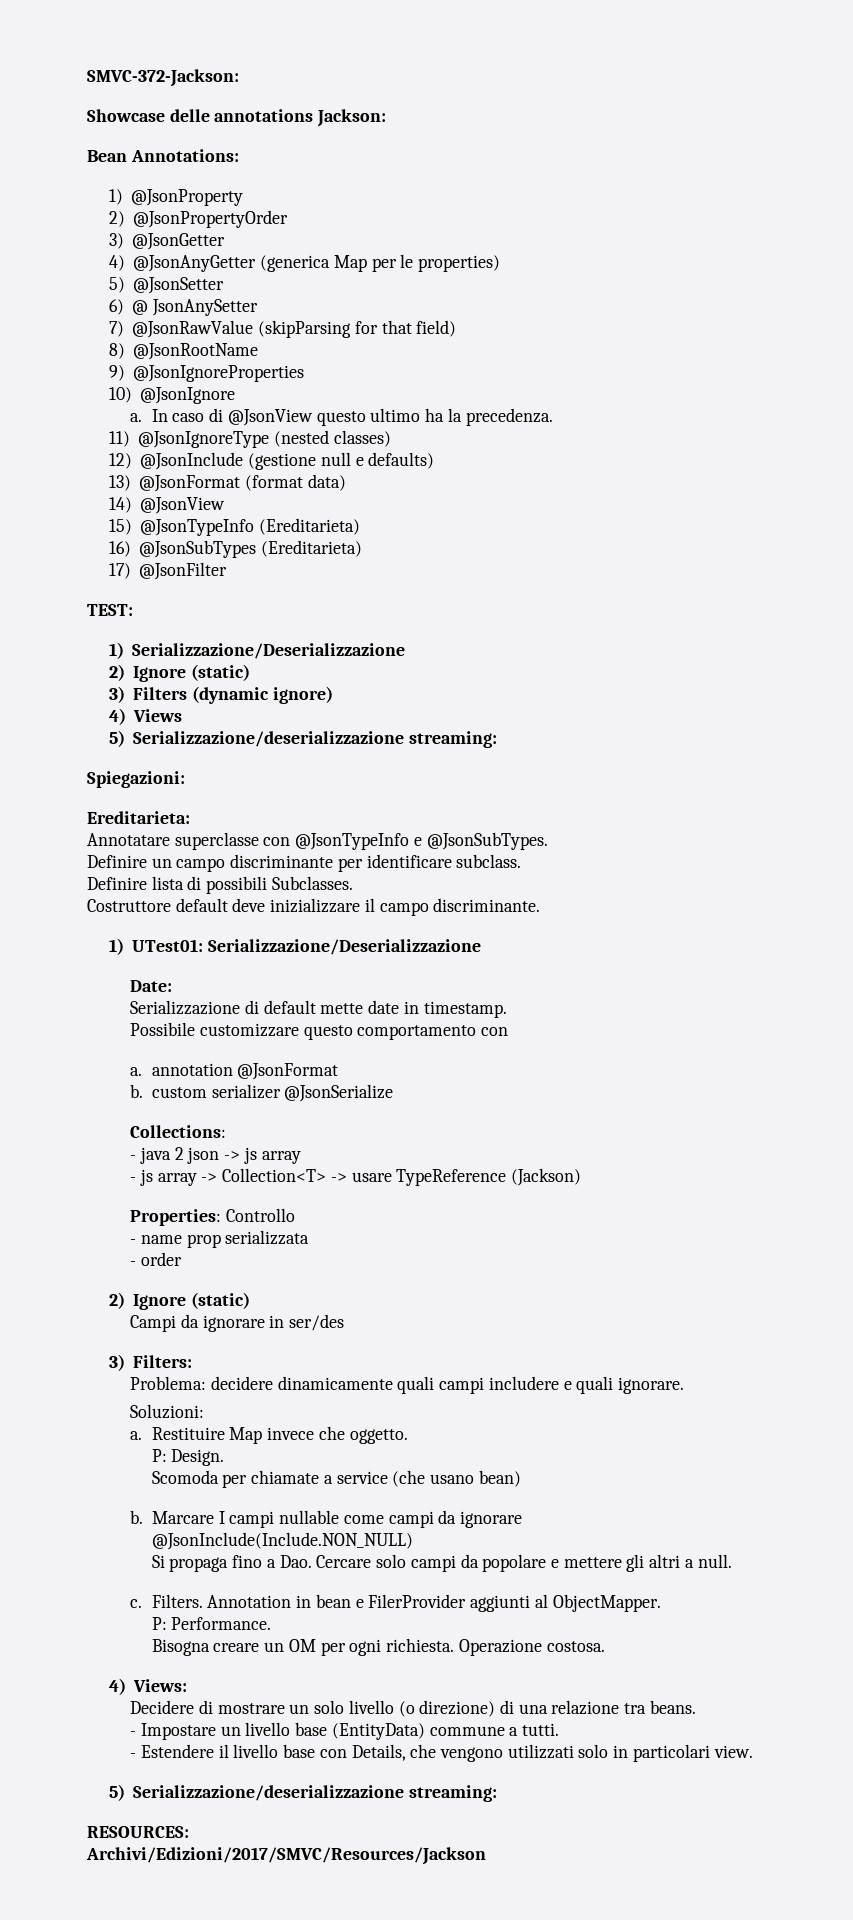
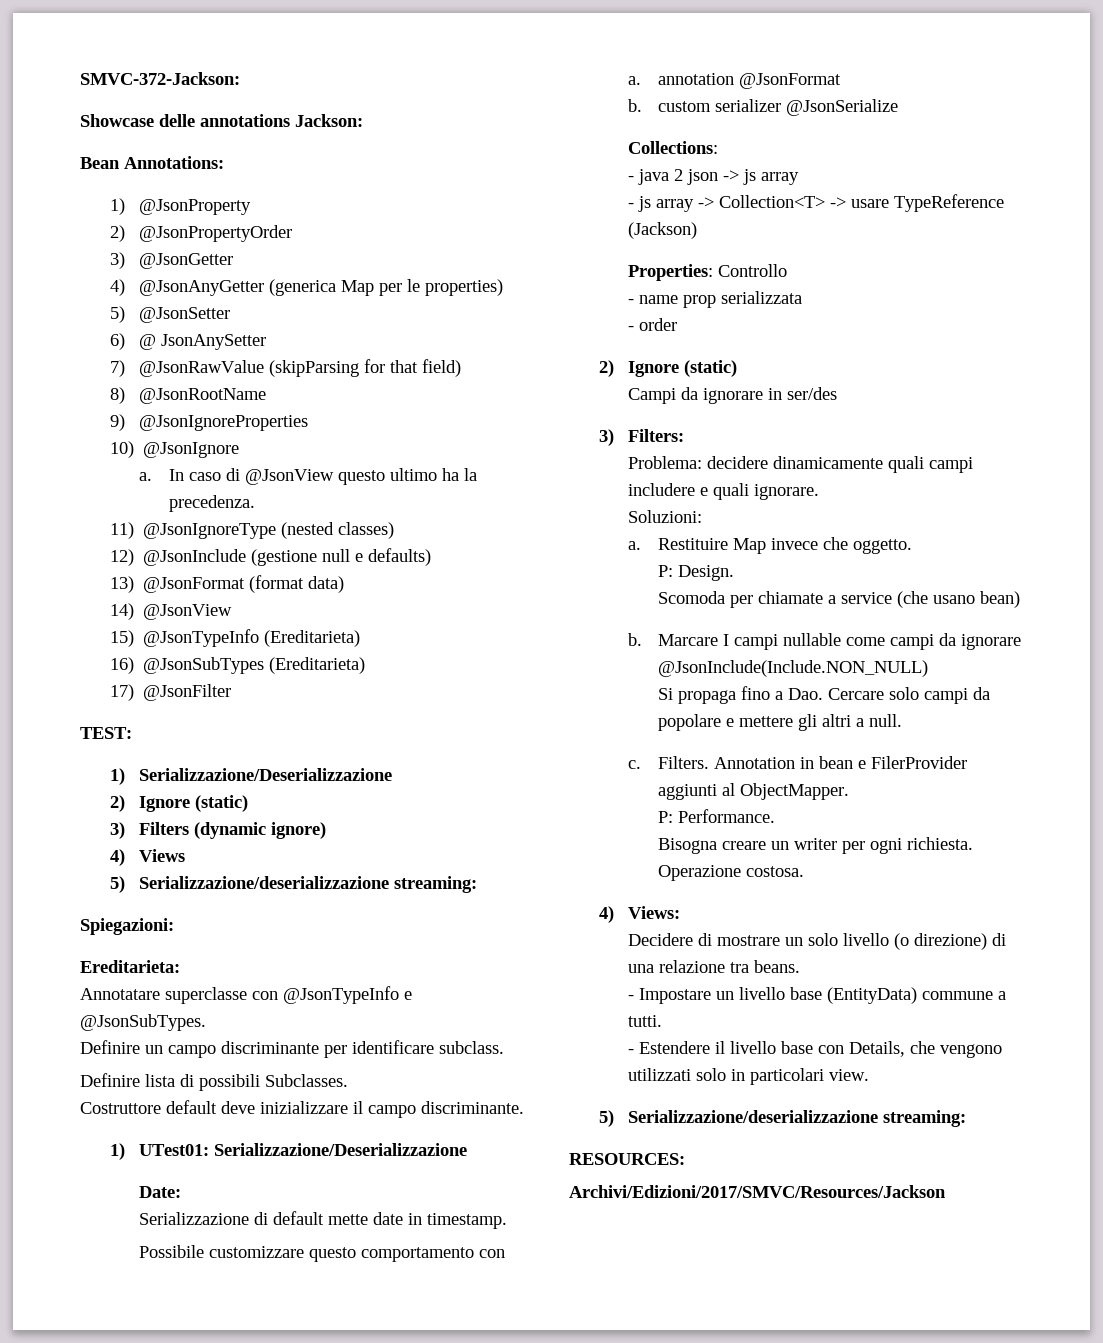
- Bisogna creare un OM per ogni richiesta.
+ Bisogna creare un writer per ogni richiesta.

